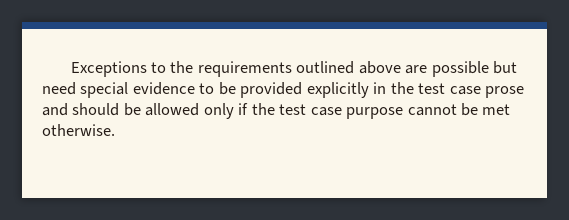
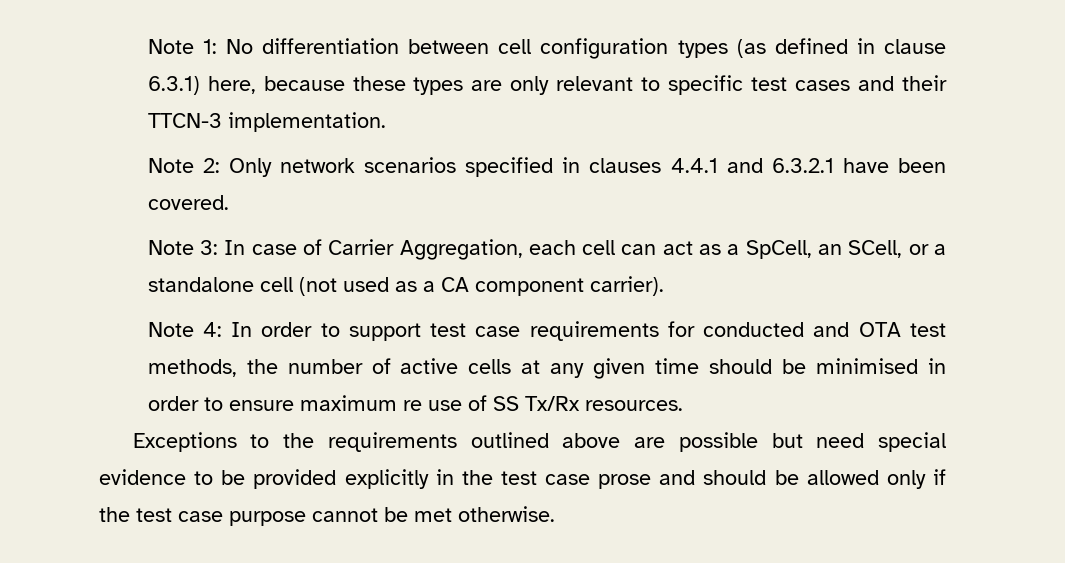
+ Note 1: No differentiation between cell configuration types (as defined in clause 6.3.1) here, because these types are only relevant to specific test cases and their TTCN-3 implementation.
+ Note 2: Only network scenarios specified in clauses 4.4.1 and 6.3.2.1 have been covered.
+ Note 3: In case of Carrier Aggregation, each cell can act as a SpCell, an SCell, or a standalone cell (not used as a CA component carrier).
+ Note 4: In order to support test case requirements for conducted and OTA test methods, the number of active cells at any given time should be minimised in order to ensure maximum re use of SS Tx/Rx resources.

